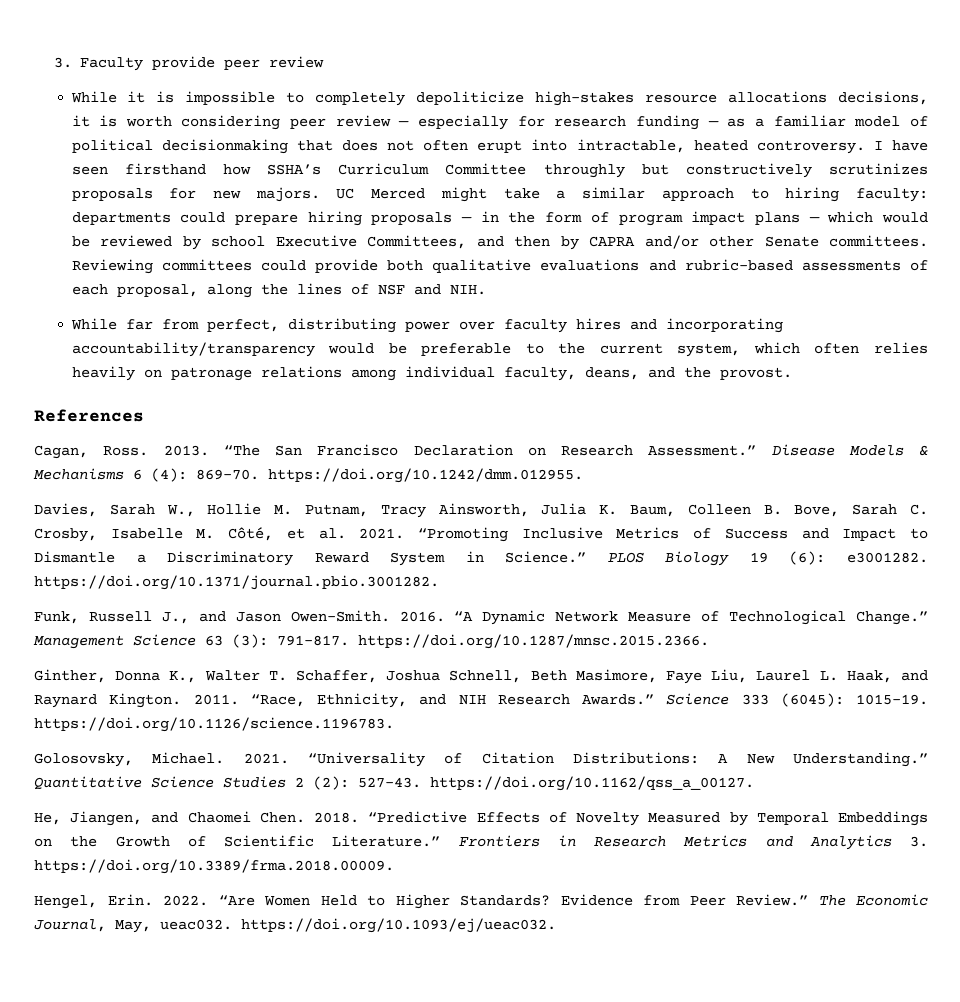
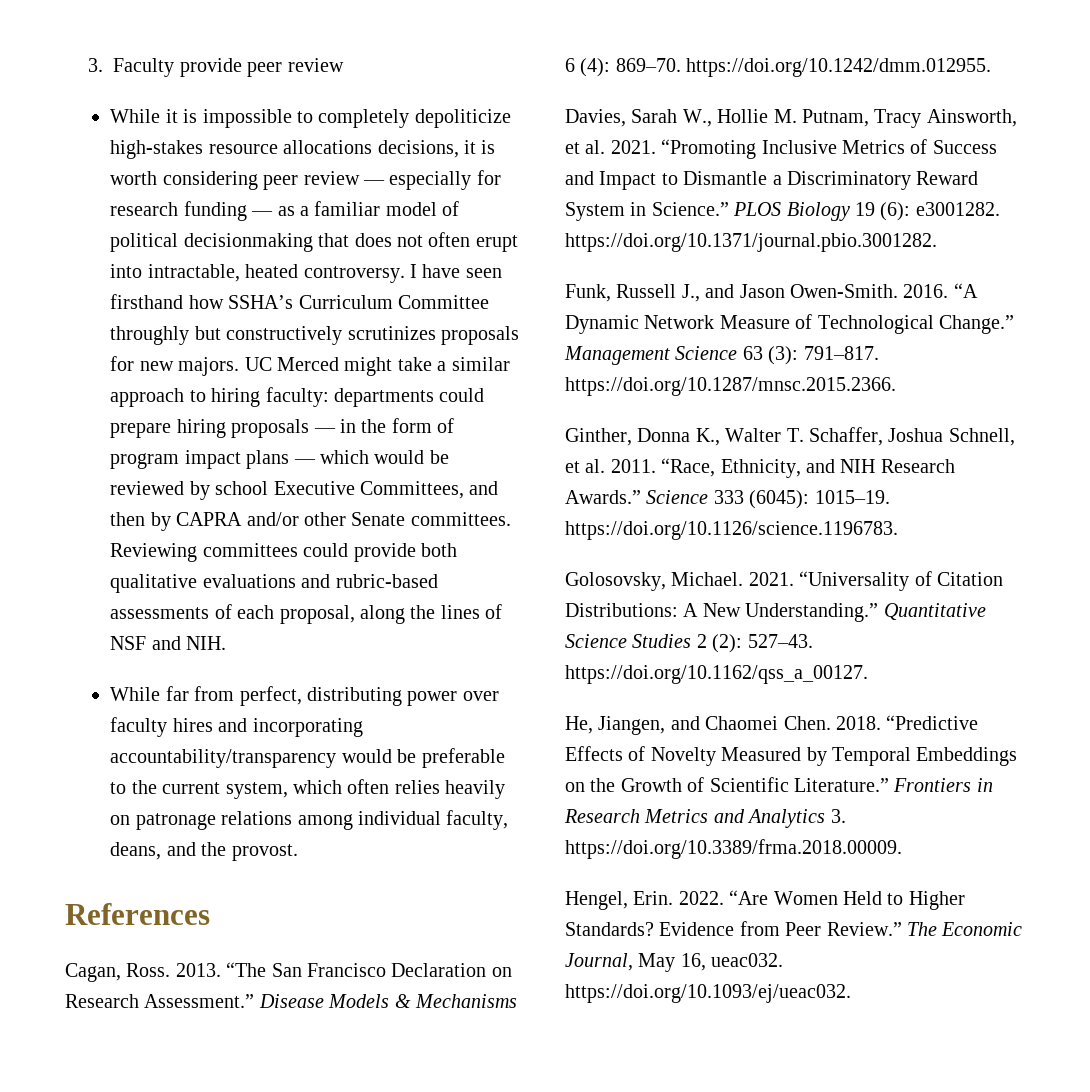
- Davies, Sarah W., Hollie M. Putnam, Tracy Ainsworth, Julia K. Baum, Colleen B. Bove, Sarah C. Crosby, Isabelle M. Côté, et al. 2021.
+ Davies, Sarah W., Hollie M. Putnam, Tracy Ainsworth, et al. 2021.
- Ginther, Donna K., Walter T. Schaffer, Joshua Schnell, Beth Masimore, Faye Liu, Laurel L. Haak, and Raynard Kington. 2011.
+ Ginther, Donna K., Walter T. Schaffer, Joshua Schnell, et al. 2011.
- The Economic Journal, May, ueac032. https://doi.org/10.1093/ej/ueac032.
+ The Economic Journal, May 16, ueac032. https://doi.org/10.1093/ej/ueac032.

